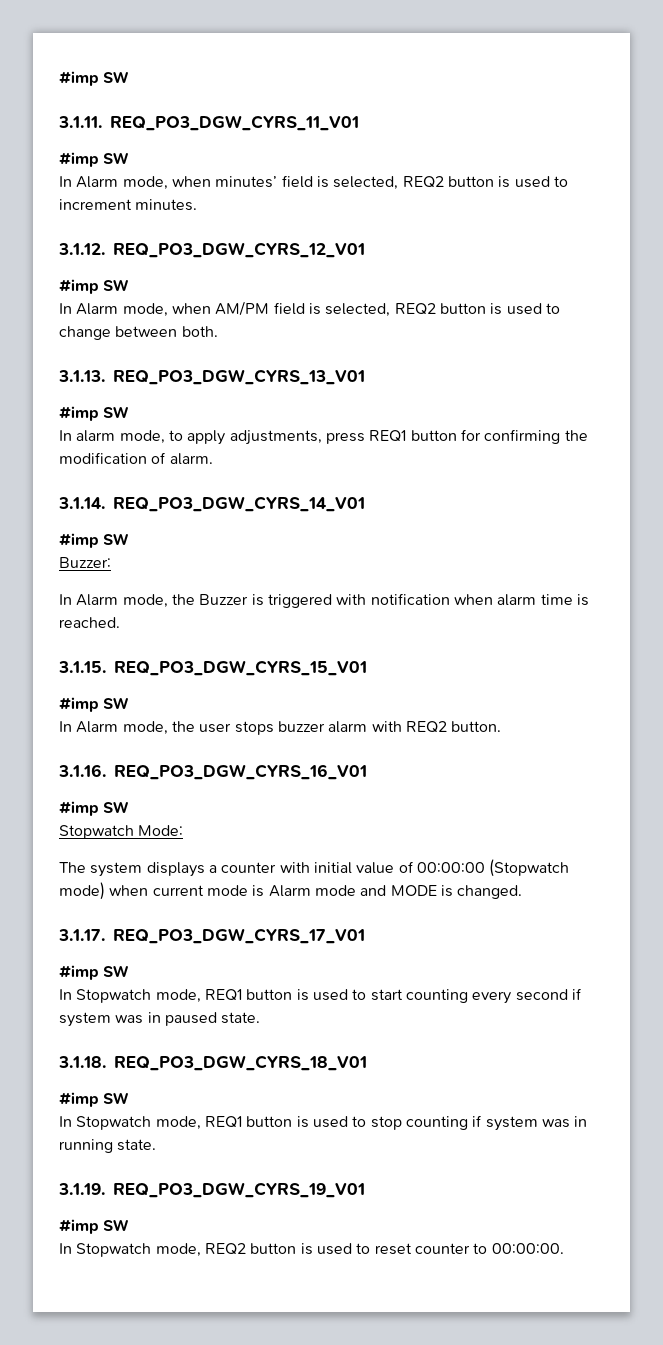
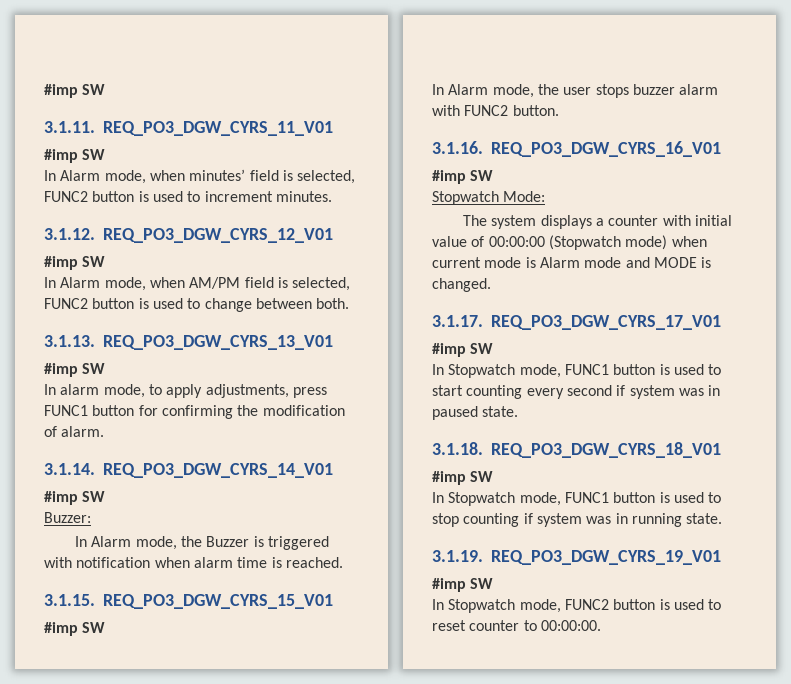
- In Alarm mode, when minutes’ field is selected, REQ2 button is used to increment minutes.
+ In Alarm mode, when minutes’ field is selected, FUNC2 button is used to increment minutes.
- In Alarm mode, when AM/PM field is selected, REQ2 button is used to change between both.
+ In Alarm mode, when AM/PM field is selected, FUNC2 button is used to change between both.
- In alarm mode, to apply adjustments, press REQ1 button for confirming the modification of alarm.
+ In alarm mode, to apply adjustments, press FUNC1 button for confirming the modification of alarm.
- In Alarm mode, the user stops buzzer alarm with REQ2 button.
+ In Alarm mode, the user stops buzzer alarm with FUNC2 button.
- In Stopwatch mode, REQ1 button is used to start counting every second if system was in paused state.
+ In Stopwatch mode, FUNC1 button is used to start counting every second if system was in paused state.
- In Stopwatch mode, REQ1 button is used to stop counting if system was in running state.
+ In Stopwatch mode, FUNC1 button is used to stop counting if system was in running state.
- In Stopwatch mode, REQ2 button is used to reset counter to 00:00:00.
+ In Stopwatch mode, FUNC2 button is used to reset counter to 00:00:00.

